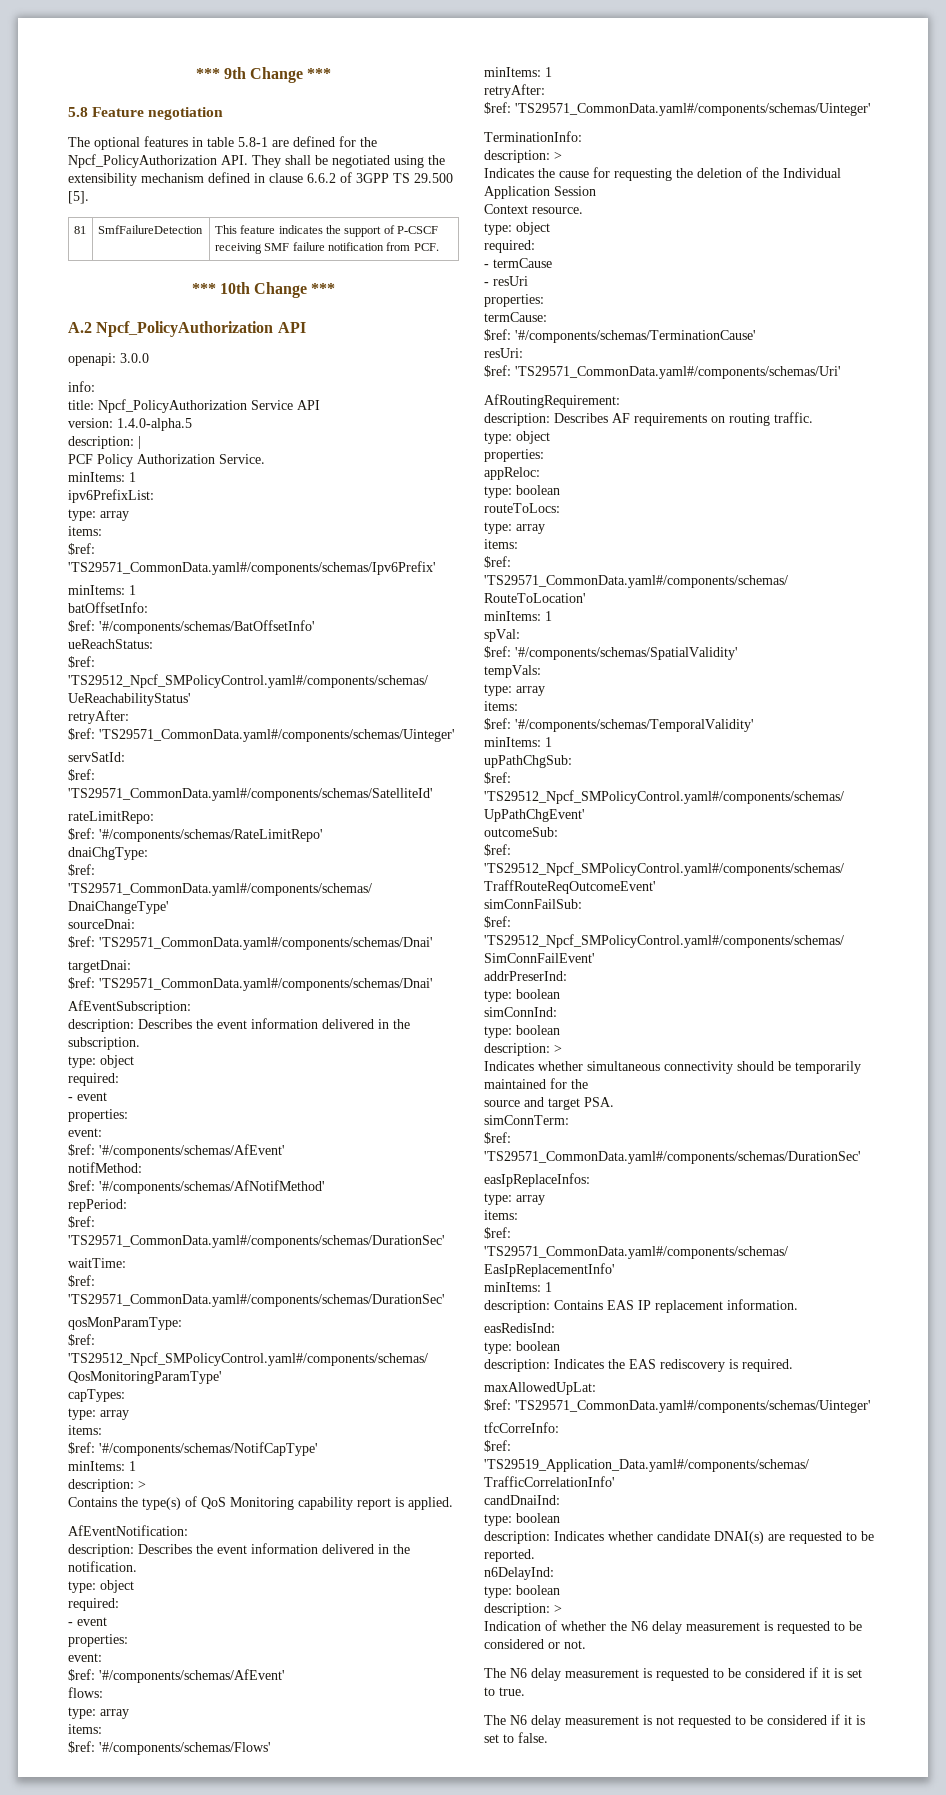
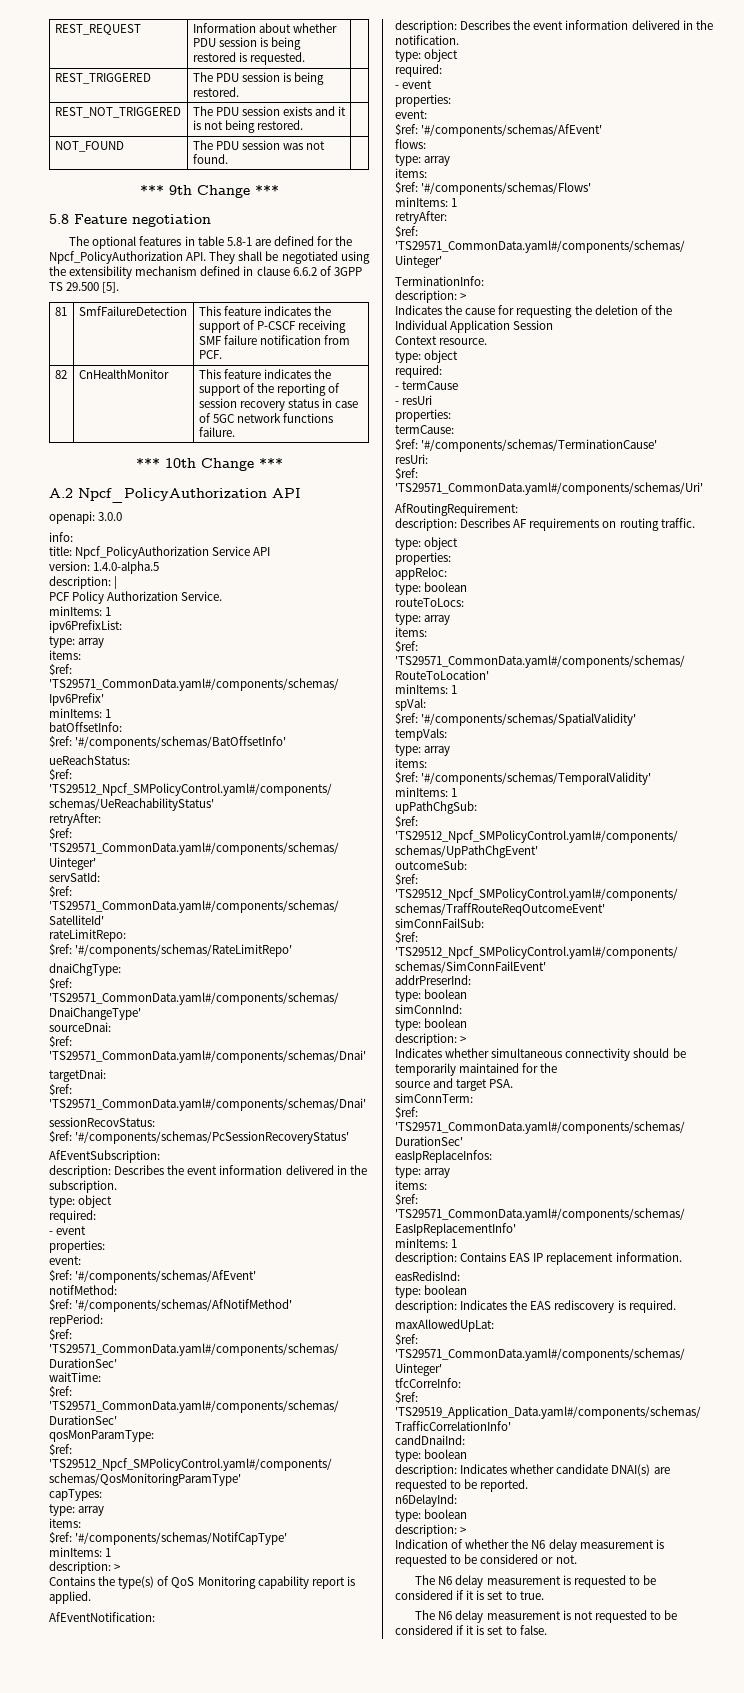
+ REST_REQUEST | Information about whether PDU session is being restored is requested. |
+ REST_TRIGGERED | The PDU session is being restored. |
+ REST_NOT_TRIGGERED | The PDU session exists and it is not being restored. |
+ NOT_FOUND | The PDU session was not found. |
+ 82 | CnHealthMonitor | This feature indicates the support of the reporting of session recovery status in case of 5GC network functions failure.
+ sessionRecovStatus:
+ $ref: '#/components/schemas/PcSessionRecoveryStatus'

